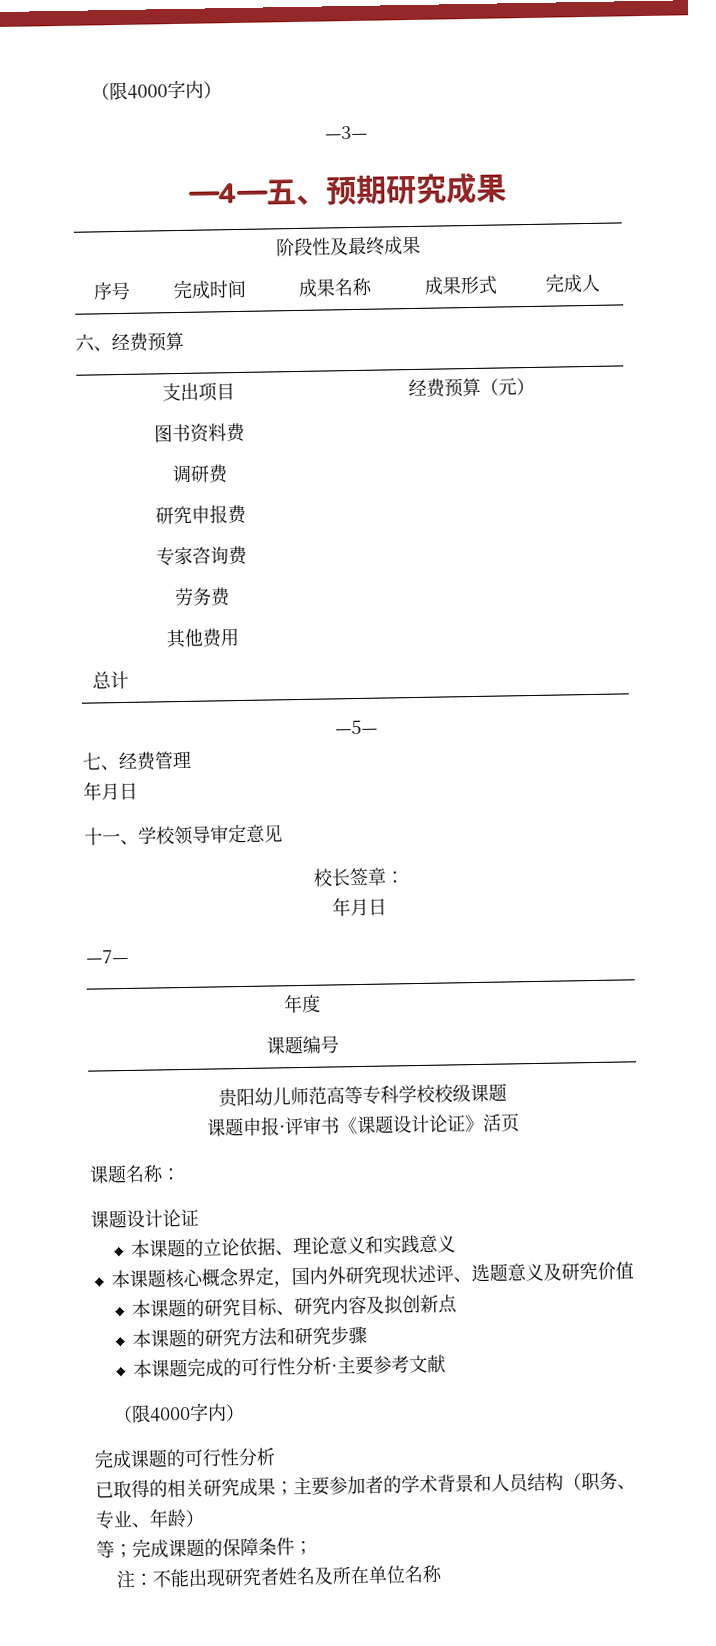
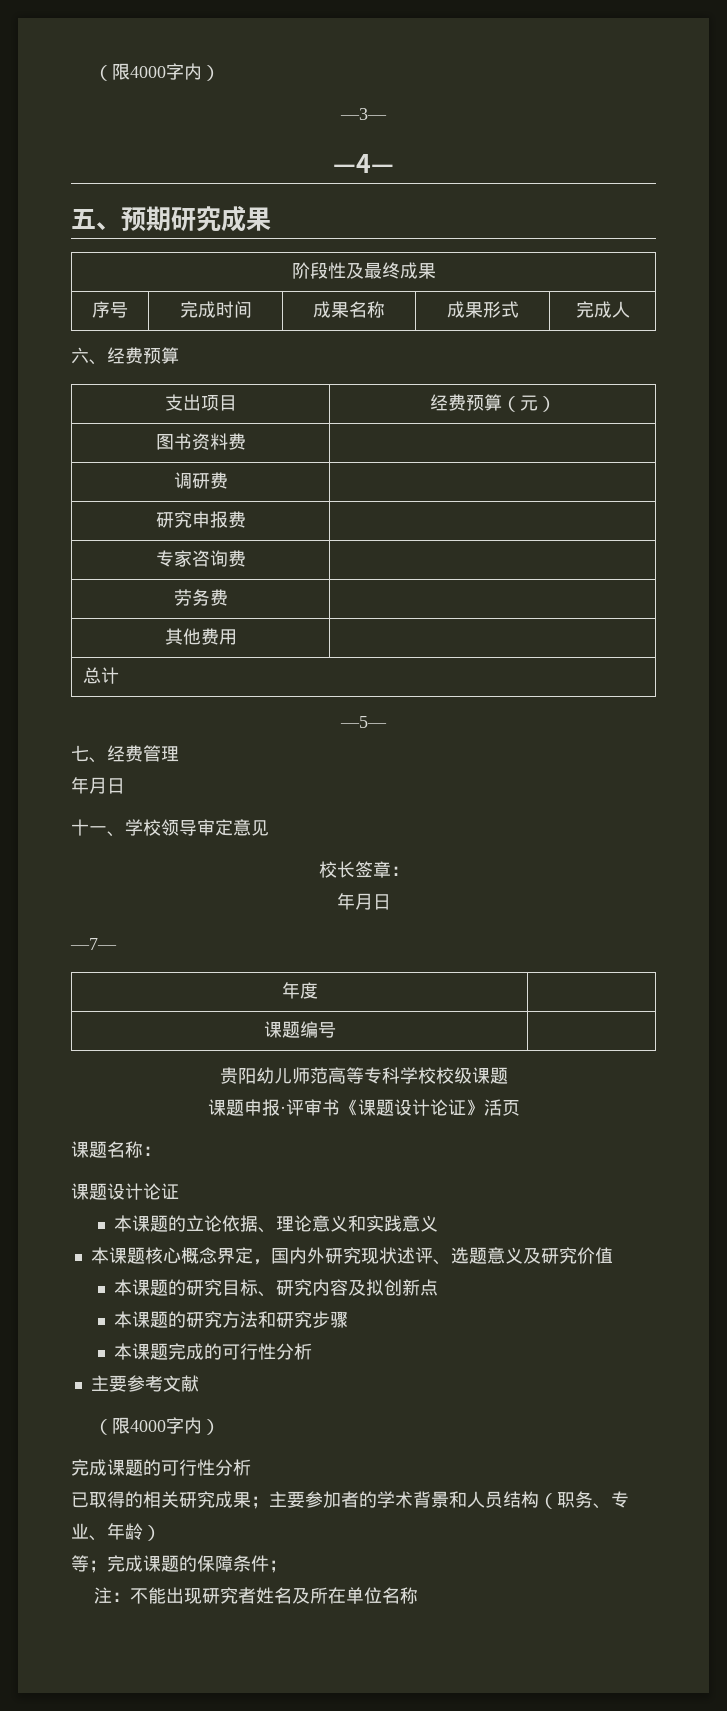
- —4—五、预期研究成果
+ —4—
+ 五、预期研究成果
- 本课题完成的可行性分析·主要参考文献
+ 本课题完成的可行性分析
+ 主要参考文献

